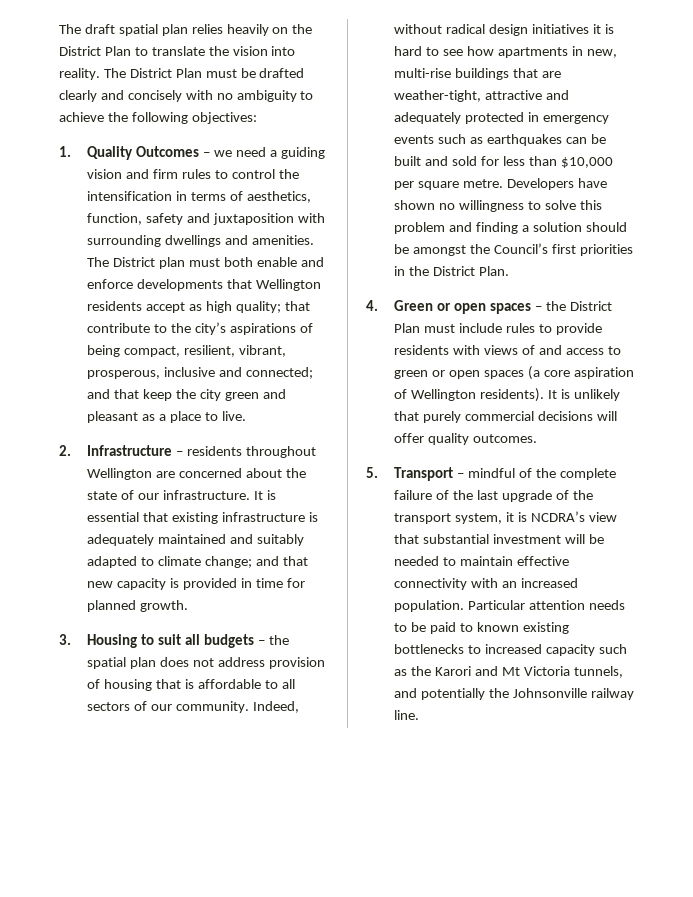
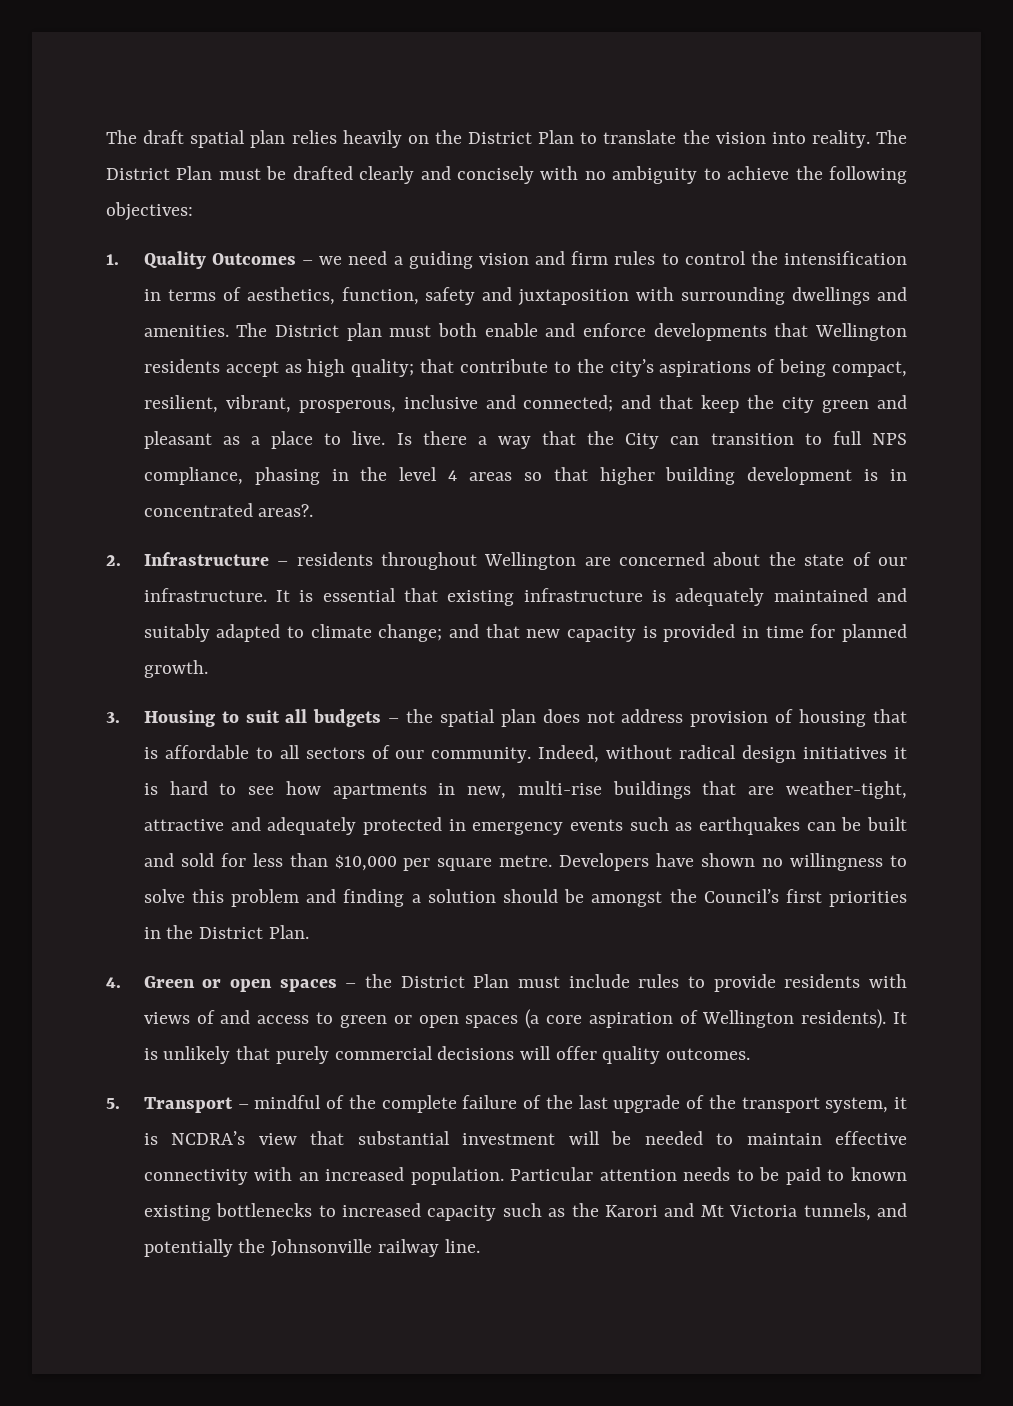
+ Is there a way that the City can transition to full NPS compliance, phasing in the level 4 areas so that higher building development is in concentrated areas?.

